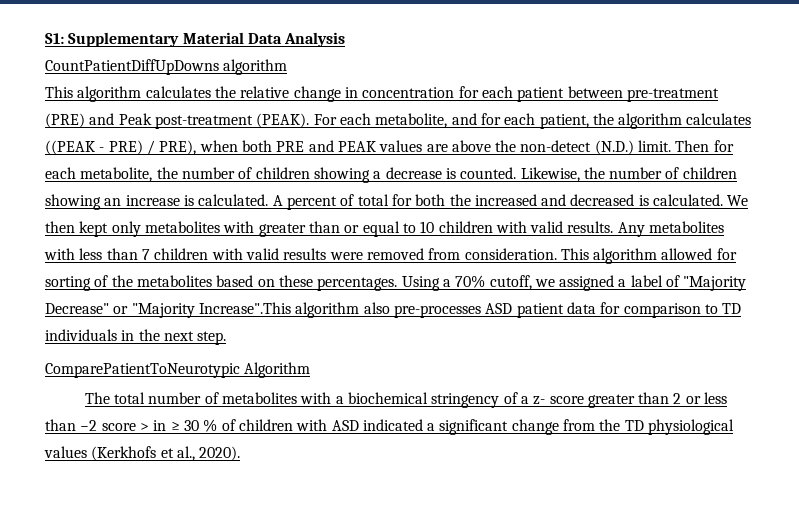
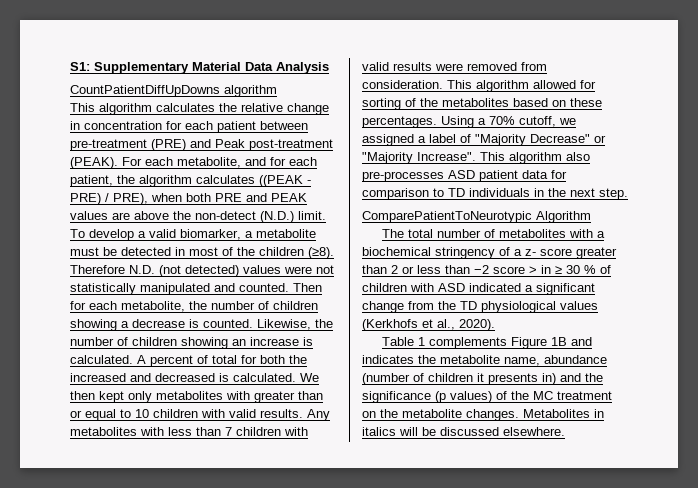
+ To develop a valid biomarker, a metabolite must be detected in most of the children (≥8). Therefore N.D. (not detected) values were not statistically manipulated and counted.
- Using a 70% cutoff, we assigned a label of "Majority Decrease" or "Majority Increase".This algorithm also pre-processes ASD patient data for comparison to TD individuals in the next step.
+ Using a 70% cutoff, we assigned a label of "Majority Decrease" or "Majority Increase". This algorithm also pre-processes ASD patient data for comparison to TD individuals in the next step.
+ Table 1 complements Figure 1B and indicates the metabolite name, abundance (number of children it presents in) and the significance (p values) of the MC treatment on the metabolite changes. Metabolites in italics will be discussed elsewhere.

